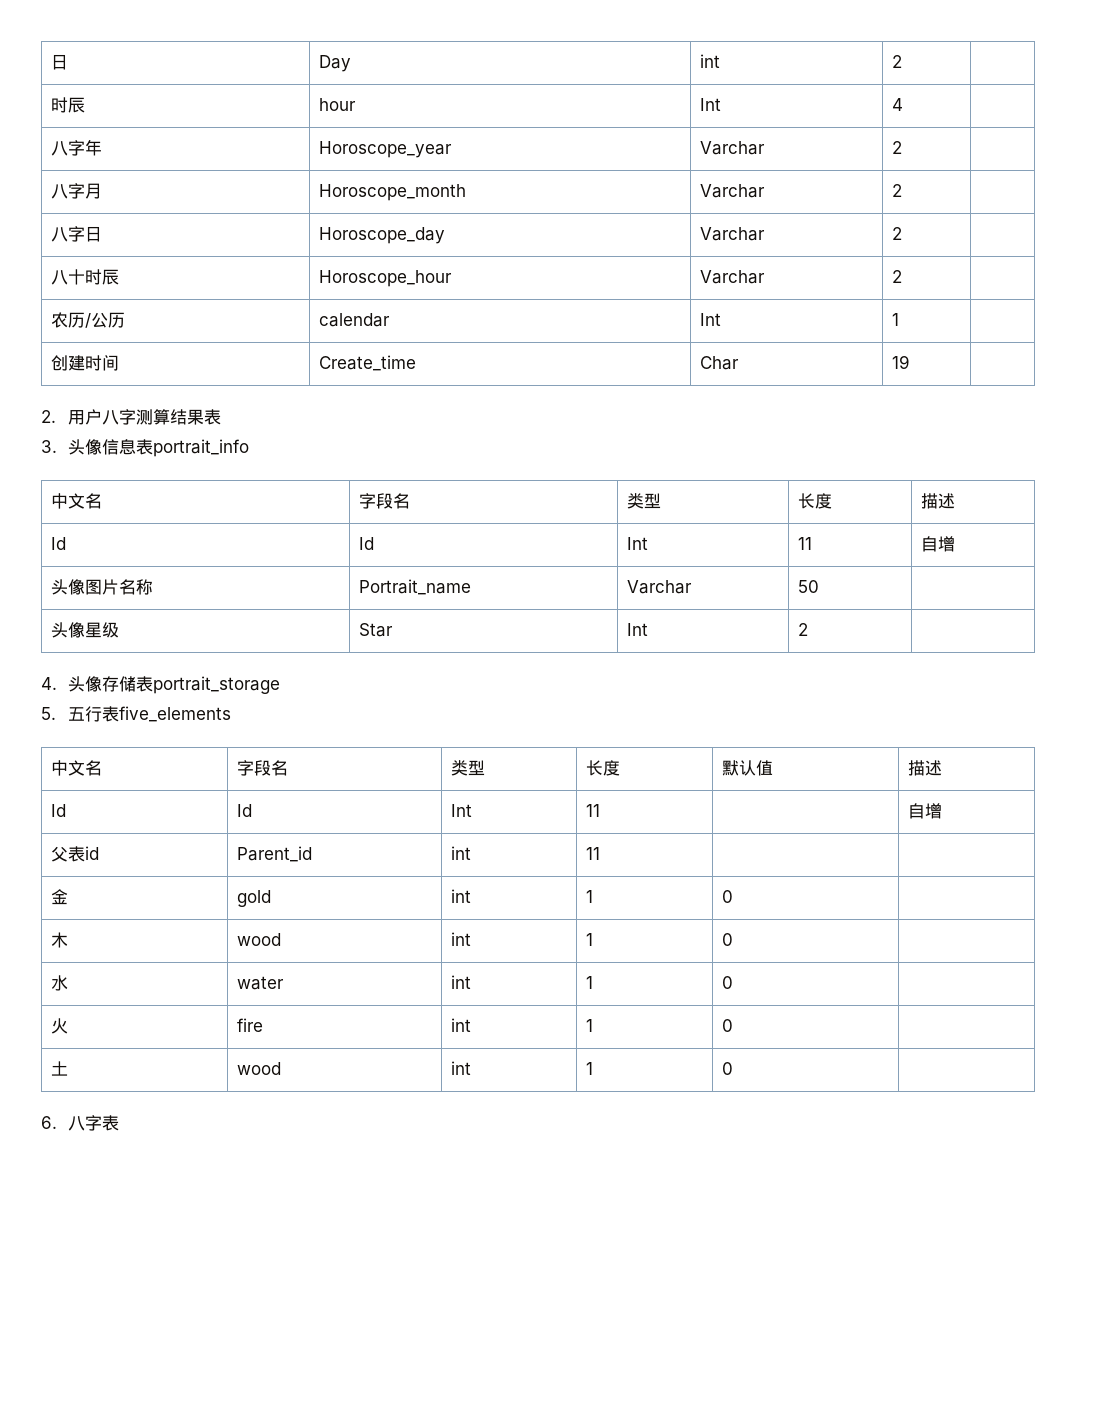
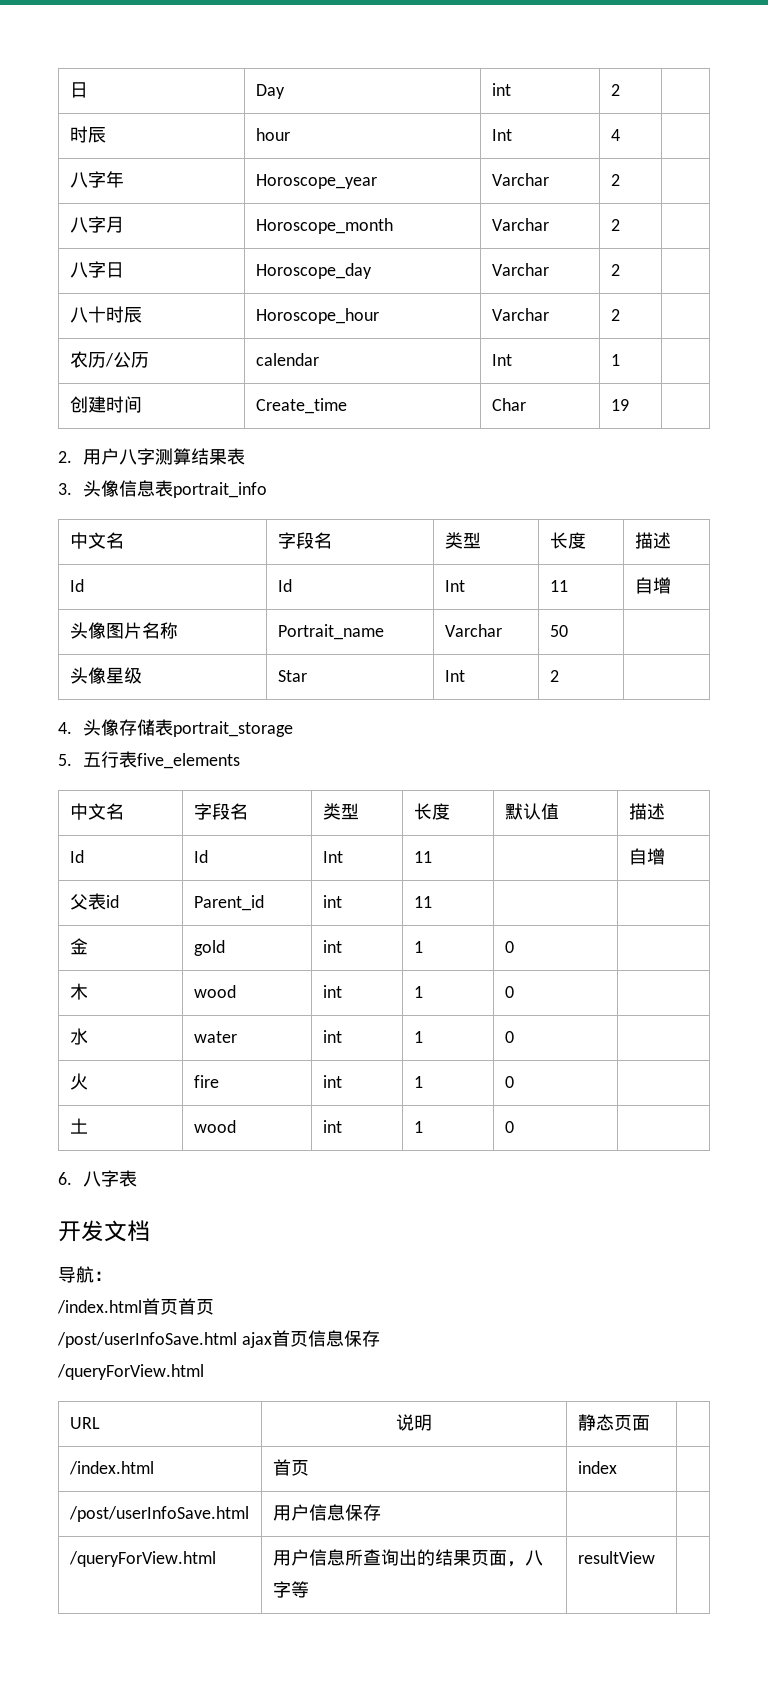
+ 开发文档
+ 导航：
+ /index.html首页首页
+ /post/userInfoSave.html ajax首页信息保存
+ /queryForView.html
+ URL | 说明 | 静态页面 |
+ /index.html | 首页 | index |
+ /post/userInfoSave.html | 用户信息保存 | |
+ /queryForView.html | 用户信息所查询出的结果页面，八字等 | resultView |

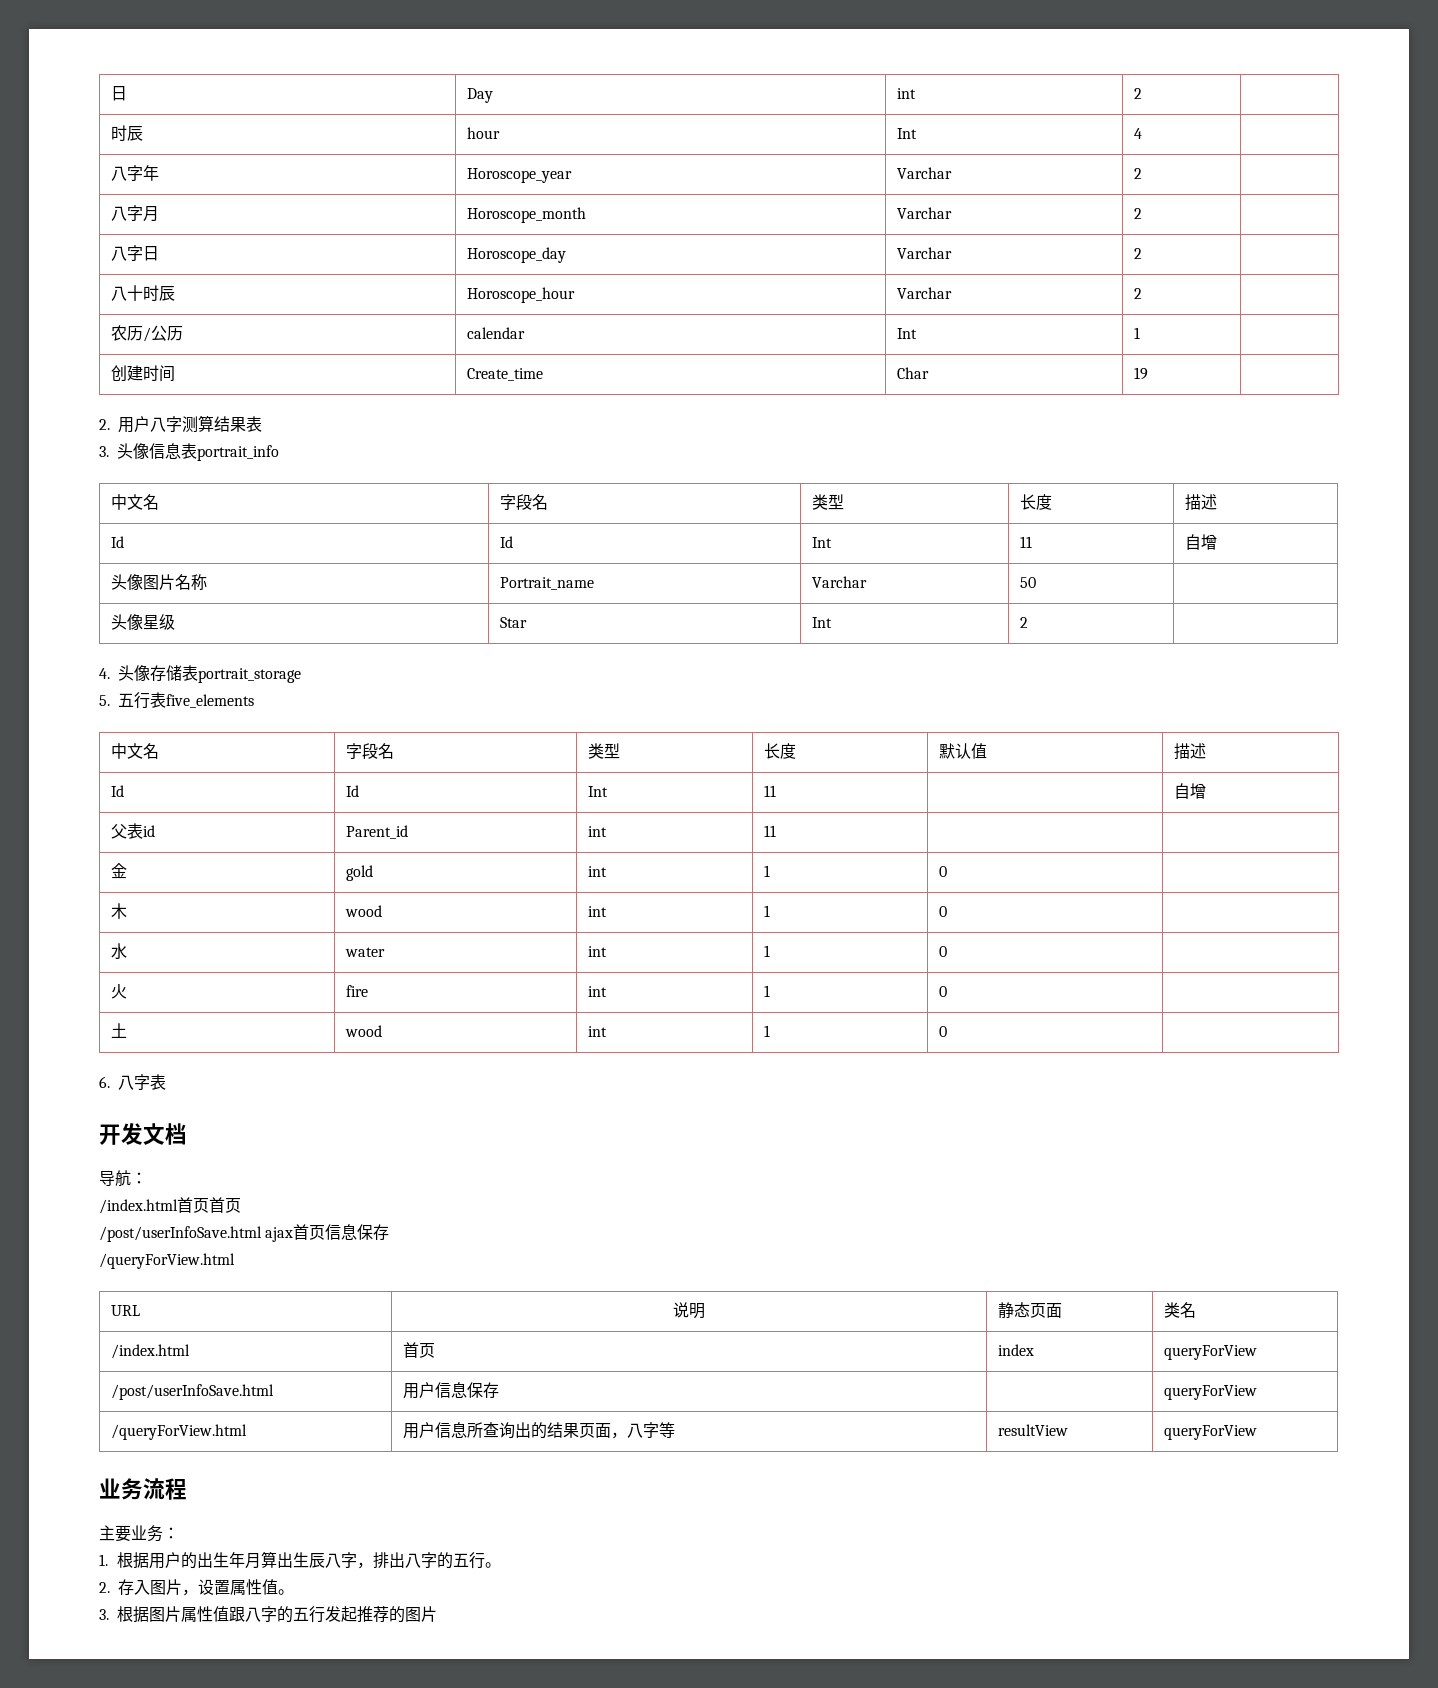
- URL | 说明 | 静态页面 |
+ URL | 说明 | 静态页面 | 类名
- /index.html | 首页 | index |
+ /index.html | 首页 | index | queryForView
- /post/userInfoSave.html | 用户信息保存 | |
+ /post/userInfoSave.html | 用户信息保存 | | queryForView
- /queryForView.html | 用户信息所查询出的结果页面，八字等 | resultView |
+ /queryForView.html | 用户信息所查询出的结果页面，八字等 | resultView | queryForView
+ 业务流程
+ 主要业务：
+ 1.根据用户的出生年月算出生辰八字，排出八字的五行。
+ 2.存入图片，设置属性值。
+ 3.根据图片属性值跟八字的五行发起推荐的图片

